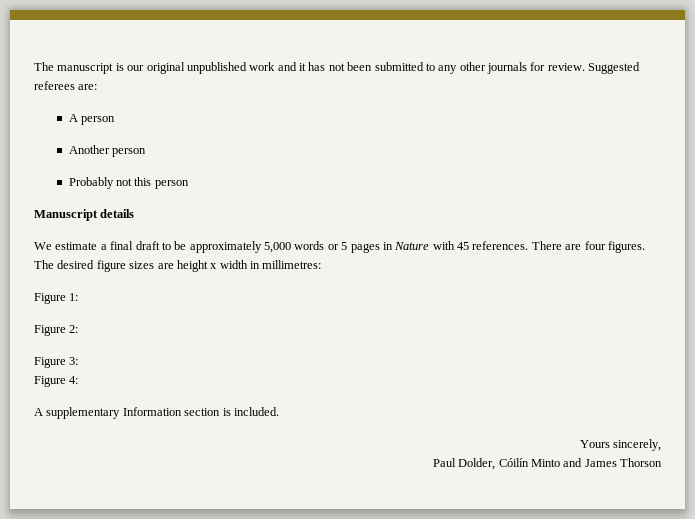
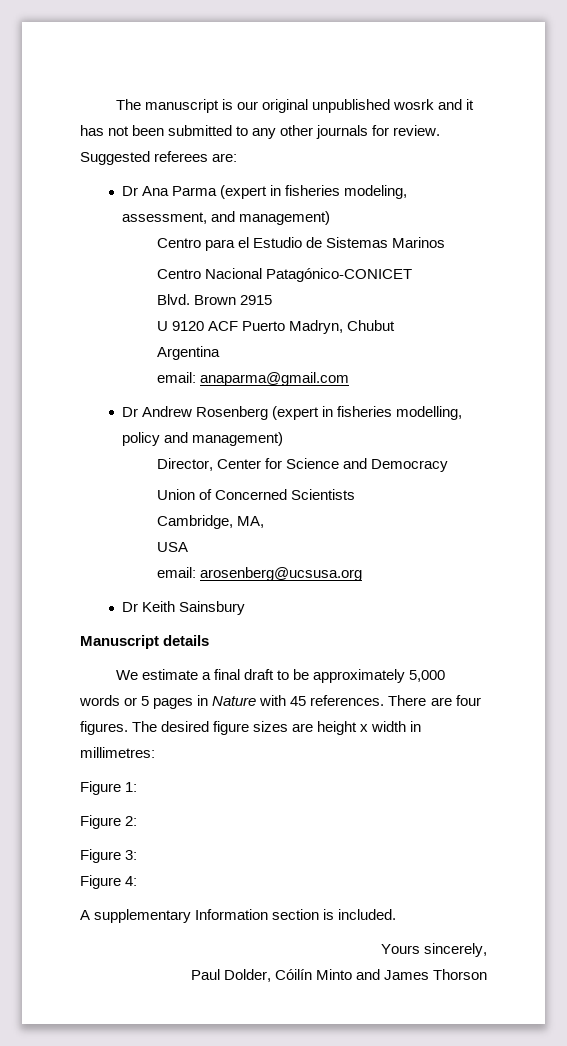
- The manuscript is our original unpublished work and it has not been submitted to any other journals for review.
+ The manuscript is our original unpublished wosrk and it has not been submitted to any other journals for review.
- A person
- Another person
- Probably not this person
+ Dr Ana Parma (expert in fisheries modeling, assessment, and management)
+ Centro para el Estudio de Sistemas Marinos
+ Centro Nacional Patagónico-CONICET
+ Blvd. Brown 2915
+ U 9120 ACF Puerto Madryn, Chubut
+ Argentina
+ email: anaparma@gmail.com
+ Dr Andrew Rosenberg (expert in fisheries modelling, policy and management)
+ Director, Center for Science and Democracy
+ Union of Concerned Scientists
+ Cambridge, MA,
+ USA
+ email: arosenberg@ucsusa.org
+ Dr Keith Sainsbury

